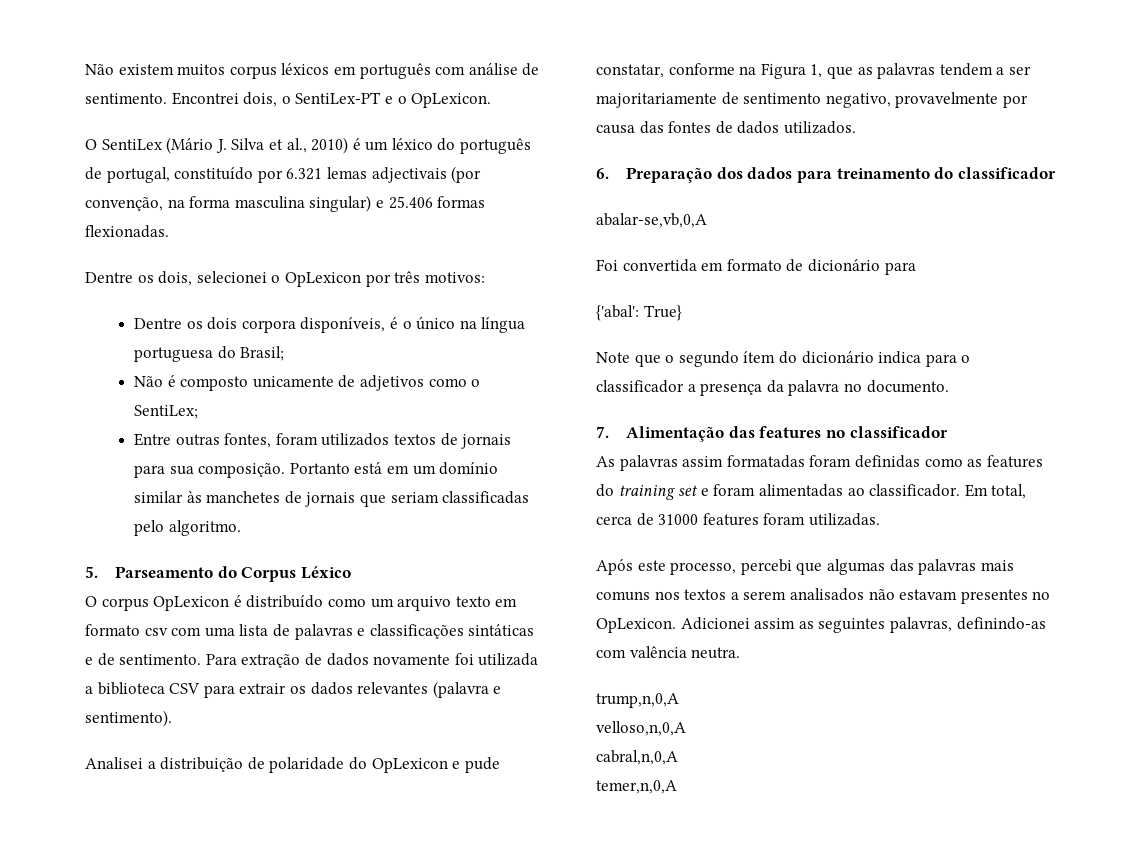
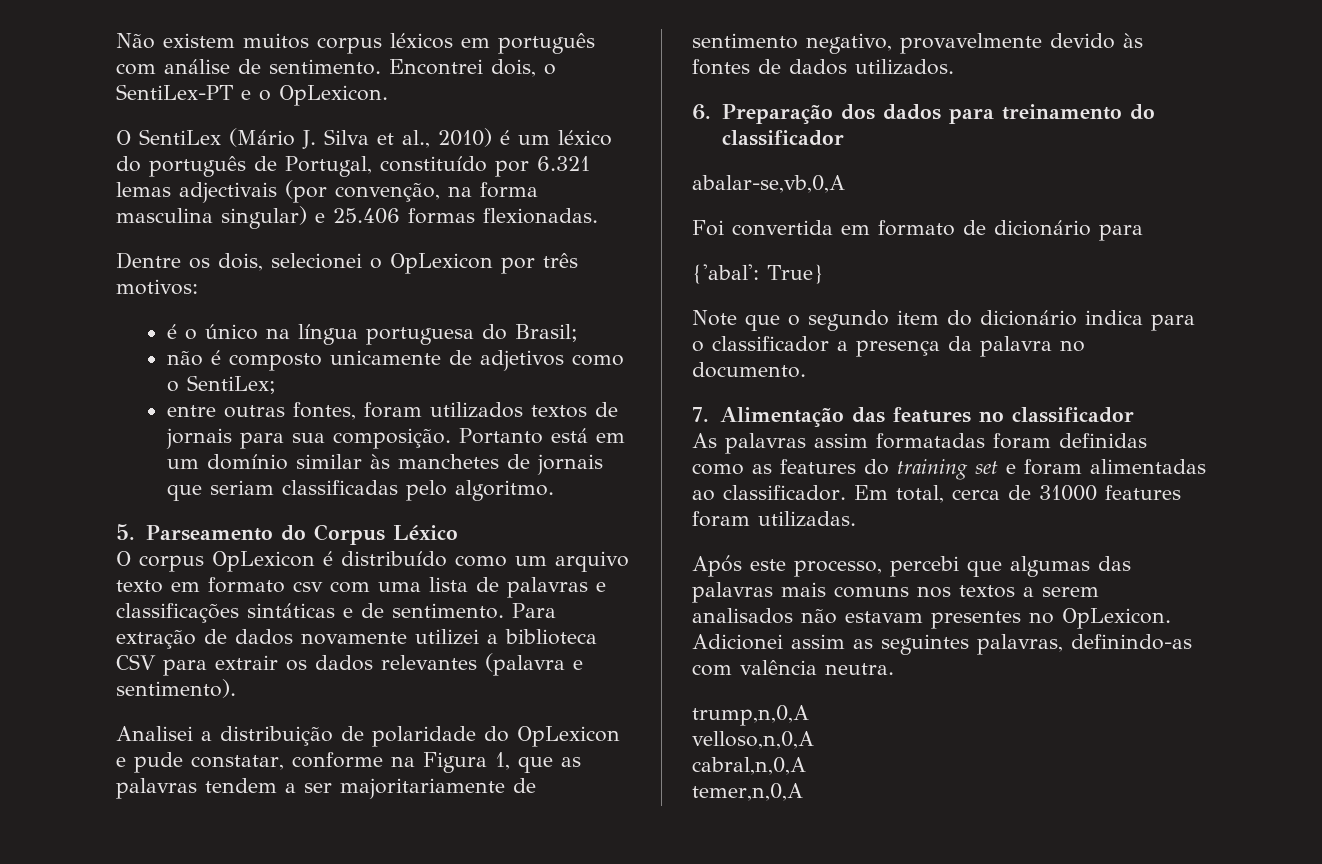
- O SentiLex (Mário J. Silva et al., 2010) é um léxico do português de portugal, constituído por 6.321 lemas adjectivais (por convenção, na forma masculina singular) e 25.406 formas flexionadas.
+ O SentiLex (Mário J. Silva et al., 2010) é um léxico do português de Portugal, constituído por 6.321 lemas adjectivais (por convenção, na forma masculina singular) e 25.406 formas flexionadas.
- Dentre os dois corpora disponíveis, é o único na língua portuguesa do Brasil;
+ é o único na língua portuguesa do Brasil;
- Não é composto unicamente de adjetivos como o SentiLex;
+ não é composto unicamente de adjetivos como o SentiLex;
- Entre outras fontes, foram utilizados textos de jornais para sua composição.
+ entre outras fontes, foram utilizados textos de jornais para sua composição.
- Para extração de dados novamente foi utilizada a biblioteca CSV para extrair os dados relevantes (palavra e sentimento).
+ Para extração de dados novamente utilizei a biblioteca CSV para extrair os dados relevantes (palavra e sentimento).
- Analisei a distribuição de polaridade do OpLexicon e pude constatar, conforme na Figura 1, que as palavras tendem a ser majoritariamente de sentimento negativo, provavelmente por causa das fontes de dados utilizados.
+ Analisei a distribuição de polaridade do OpLexicon e pude constatar, conforme na Figura 1, que as palavras tendem a ser majoritariamente de sentimento negativo, provavelmente devido às fontes de dados utilizados.
- Note que o segundo ítem do dicionário indica para o classificador a presença da palavra no documento.
+ Note que o segundo item do dicionário indica para o classificador a presença da palavra no documento.

